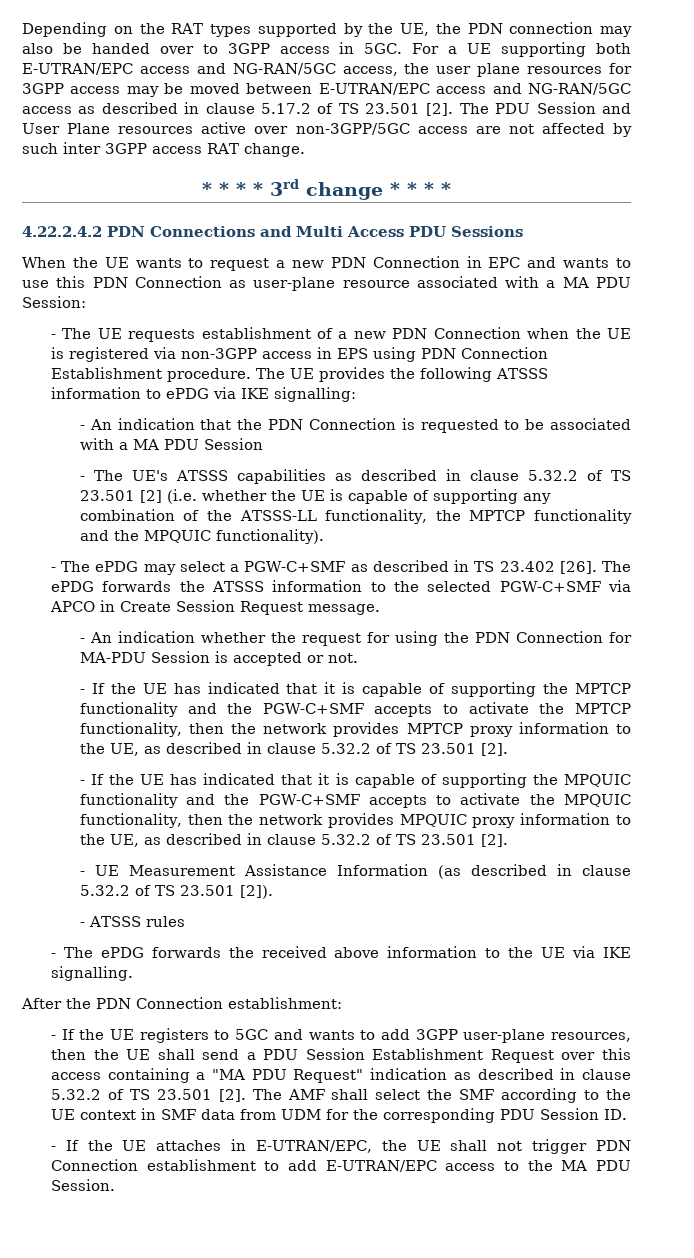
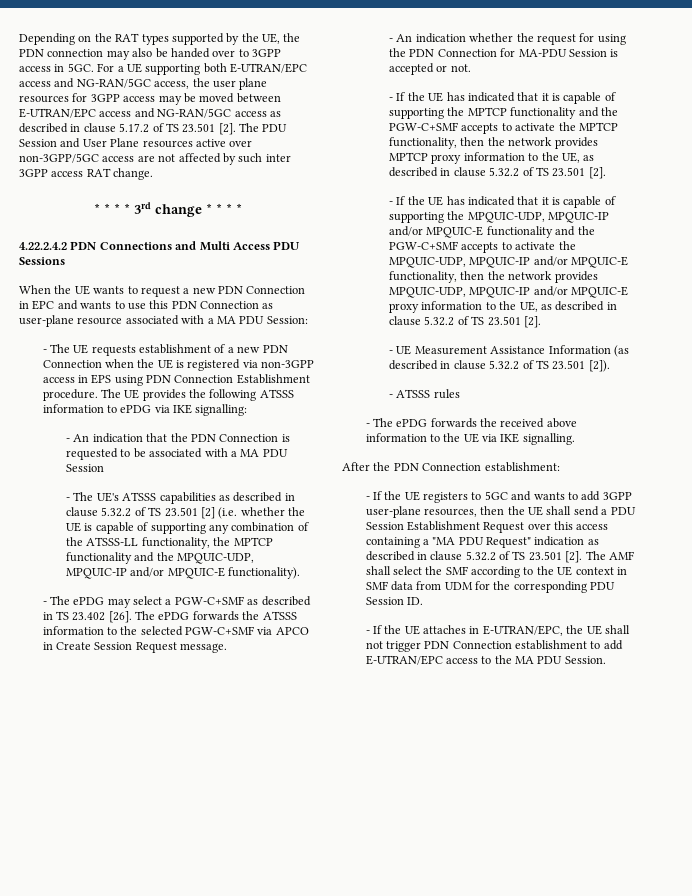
- - The UE's ATSSS capabilities as described in clause 5.32.2 of TS 23.501 [2] (i.e. whether the UE is capable of supporting any combination of the ATSSS-LL functionality, the MPTCP functionality and the MPQUIC functionality).
+ - The UE's ATSSS capabilities as described in clause 5.32.2 of TS 23.501 [2] (i.e. whether the UE is capable of supporting any combination of the ATSSS-LL functionality, the MPTCP functionality and the MPQUIC-UDP, MPQUIC-IP and/or MPQUIC-E functionality).
- - If the UE has indicated that it is capable of supporting the MPQUIC functionality and the PGW-C+SMF accepts to activate the MPQUIC functionality, then the network provides MPQUIC proxy information to the UE, as described in clause 5.32.2 of TS 23.501 [2].
+ - If the UE has indicated that it is capable of supporting the MPQUIC-UDP, MPQUIC-IP and/or MPQUIC-E functionality and the PGW-C+SMF accepts to activate the MPQUIC-UDP, MPQUIC-IP and/or MPQUIC-E functionality, then the network provides MPQUIC-UDP, MPQUIC-IP and/or MPQUIC-E proxy information to the UE, as described in clause 5.32.2 of TS 23.501 [2].

